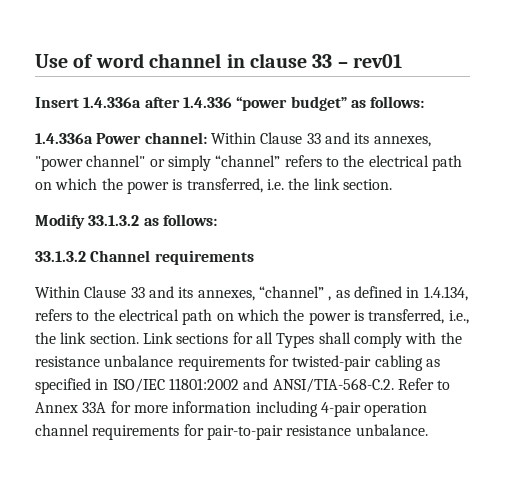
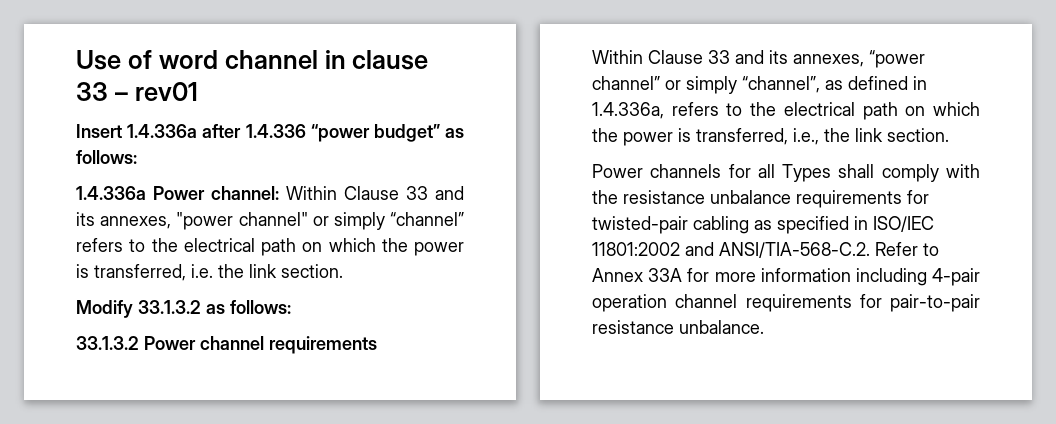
- 33.1.3.2 Channel requirements
+ 33.1.3.2 Power channel requirements
- Within Clause 33 and its annexes, “channel” , as defined in 1.4.134, refers to the electrical path on which the power is transferred, i.e., the link section. Link sections for all Types shall comply with the resistance unbalance requirements for twisted-pair cabling as specified in ISO/IEC 11801:2002 and ANSI/TIA-568-C.2. Refer to Annex 33A for more information including 4-pair operation channel requirements for pair-to-pair resistance unbalance.
+ Within Clause 33 and its annexes, “power channel” or simply “channel”, as defined in 1.4.336a, refers to the electrical path on which the power is transferred, i.e., the link section.
+ Power channels for all Types shall comply with the resistance unbalance requirements for twisted-pair cabling as specified in ISO/IEC 11801:2002 and ANSI/TIA-568-C.2. Refer to Annex 33A for more information including 4-pair operation channel requirements for pair-to-pair resistance unbalance.

